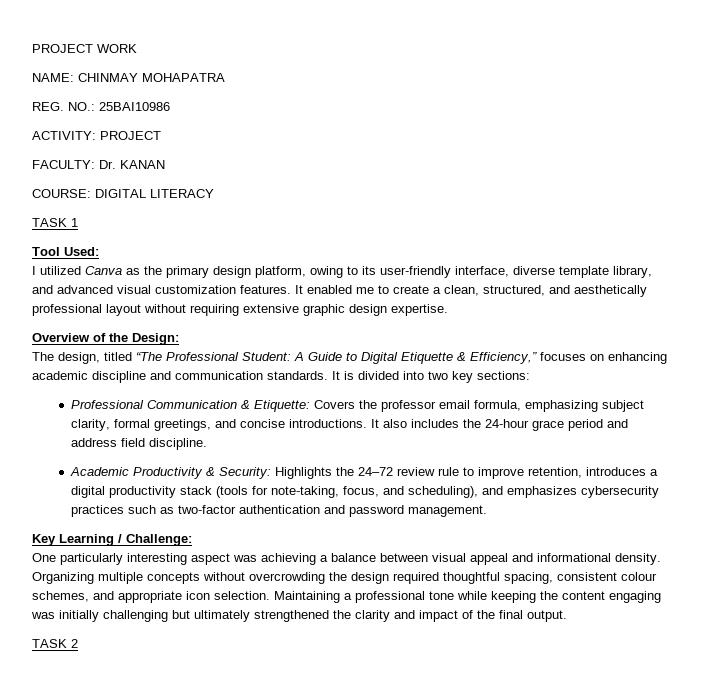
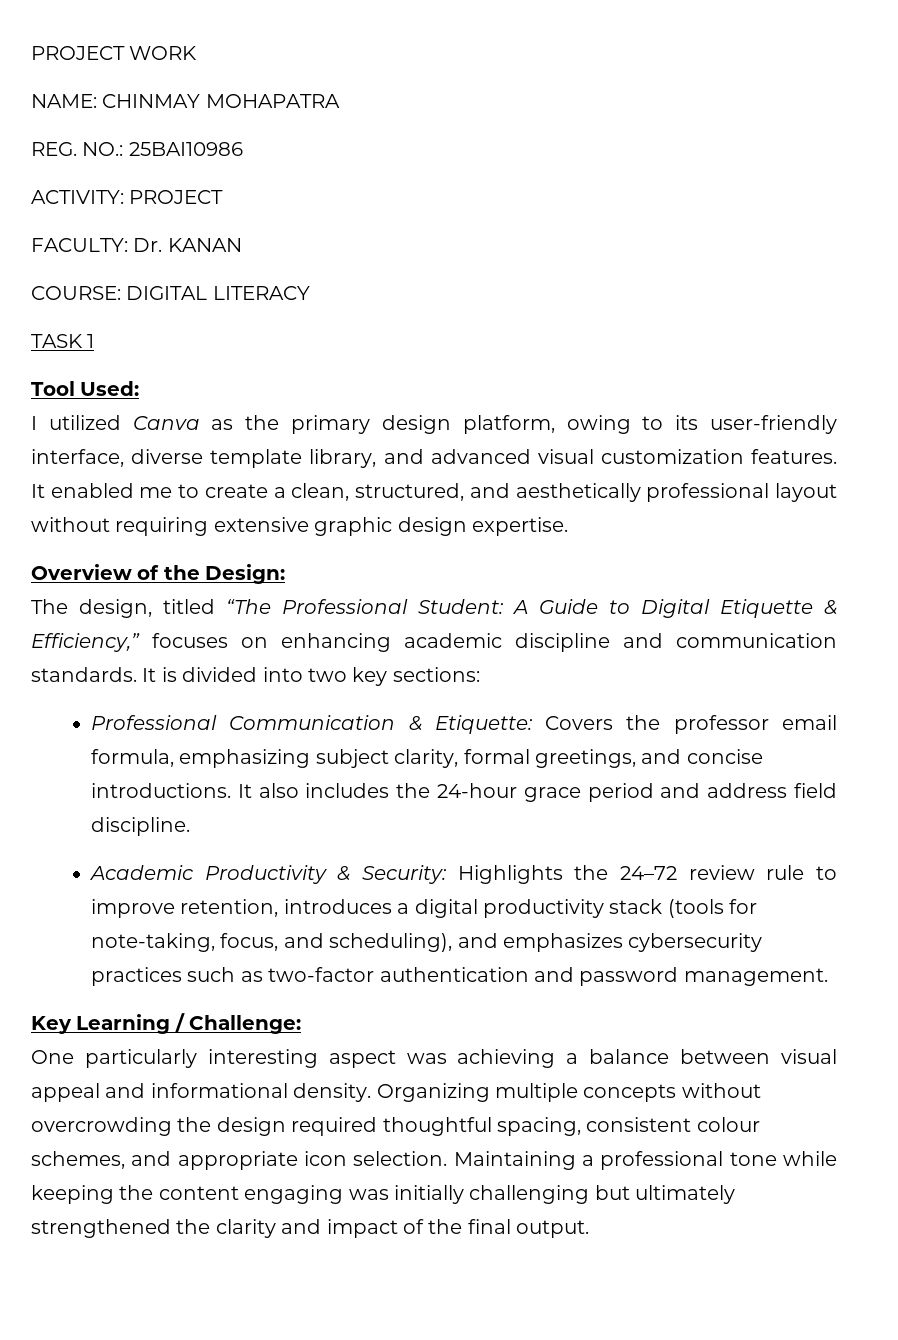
- TASK 2

